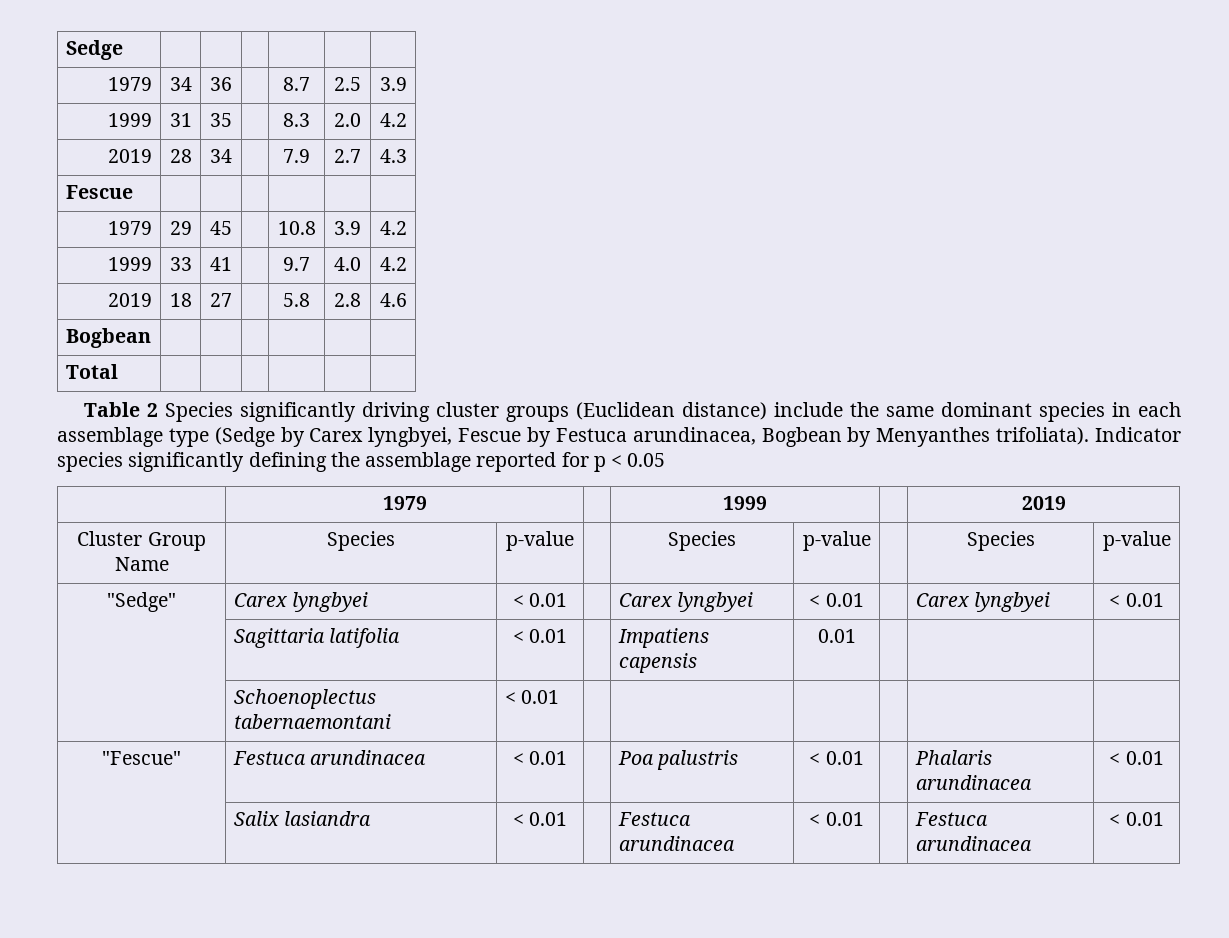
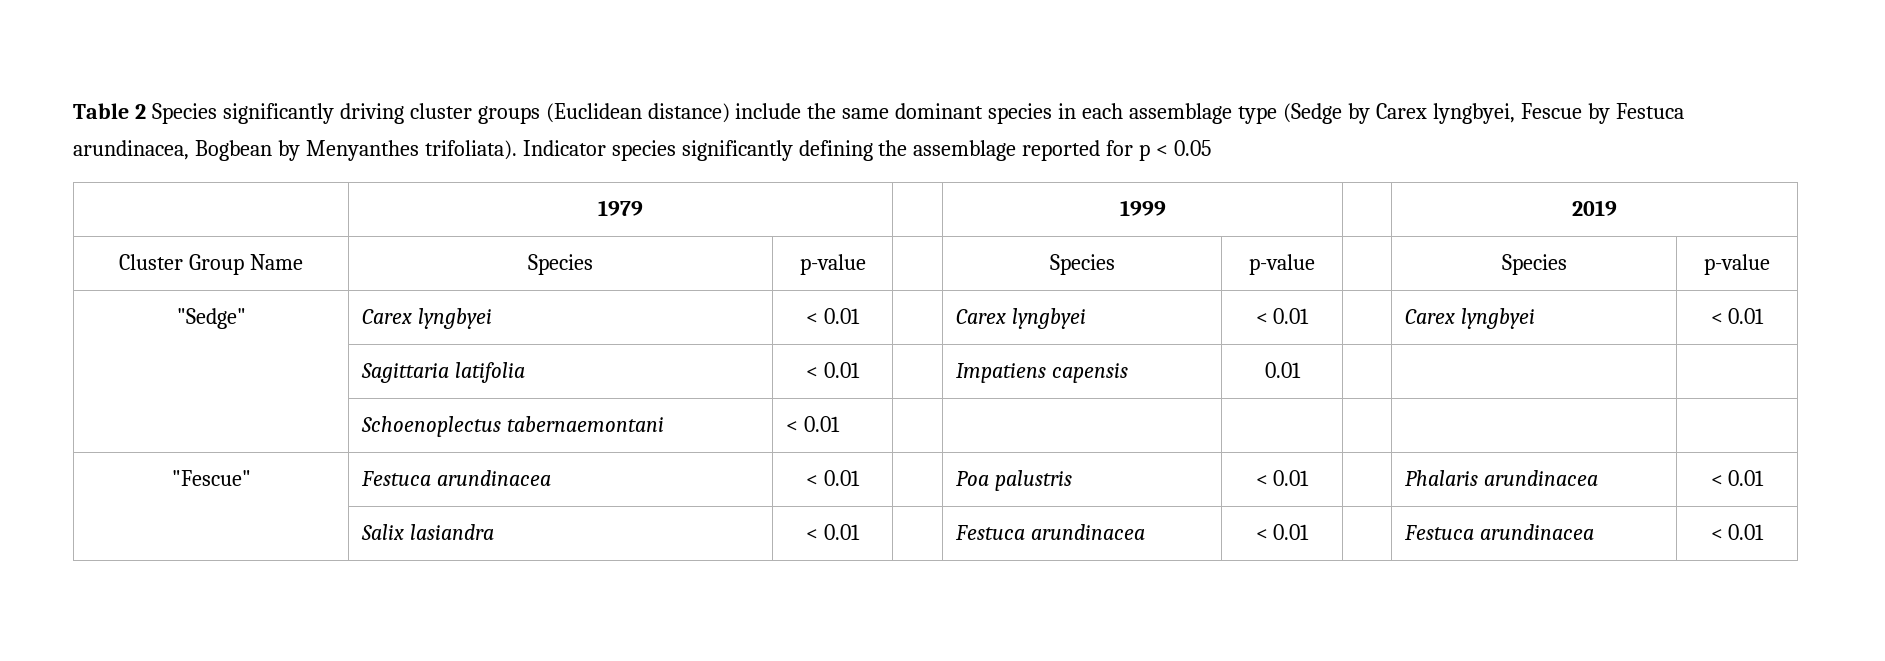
- Sedge | | | | | |
- 1979 | 34 | 36 | | 8.7 | 2.5 | 3.9
- 1999 | 31 | 35 | | 8.3 | 2.0 | 4.2
- 2019 | 28 | 34 | | 7.9 | 2.7 | 4.3
- Fescue | | | | | |
- 1979 | 29 | 45 | | 10.8 | 3.9 | 4.2
- 1999 | 33 | 41 | | 9.7 | 4.0 | 4.2
- 2019 | 18 | 27 | | 5.8 | 2.8 | 4.6
- Bogbean | | | | | |
- Total | | | | | |

